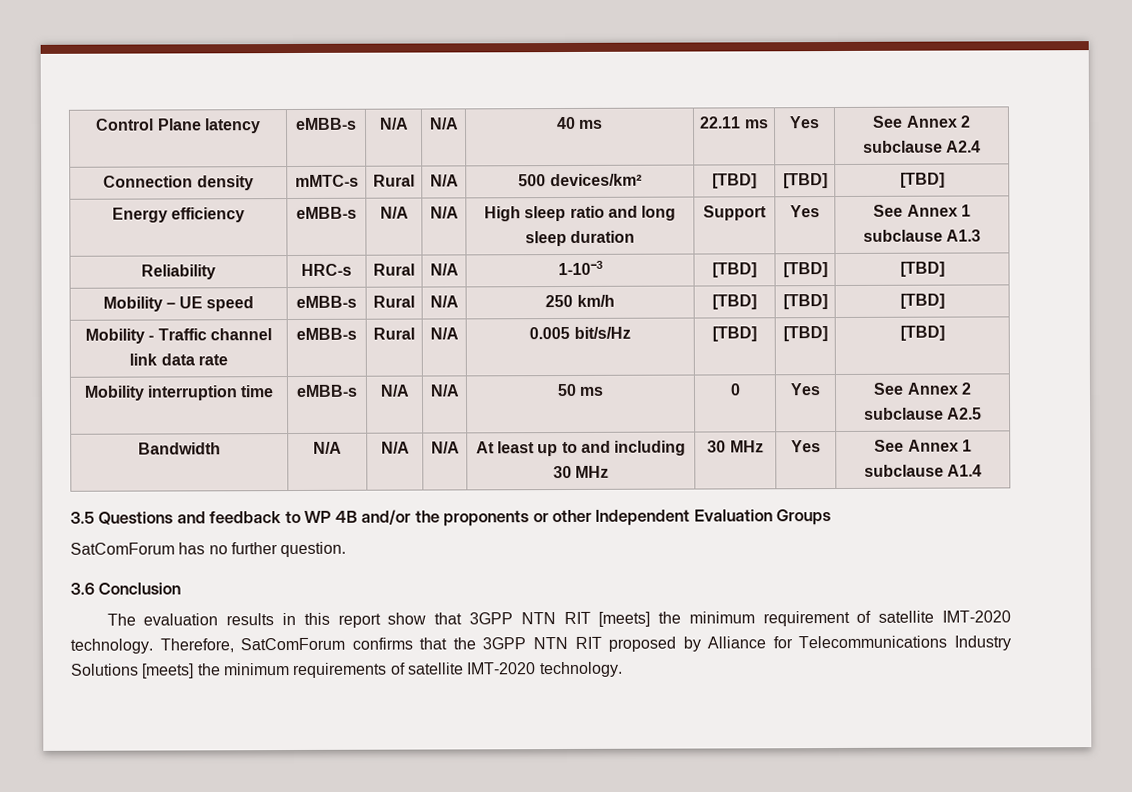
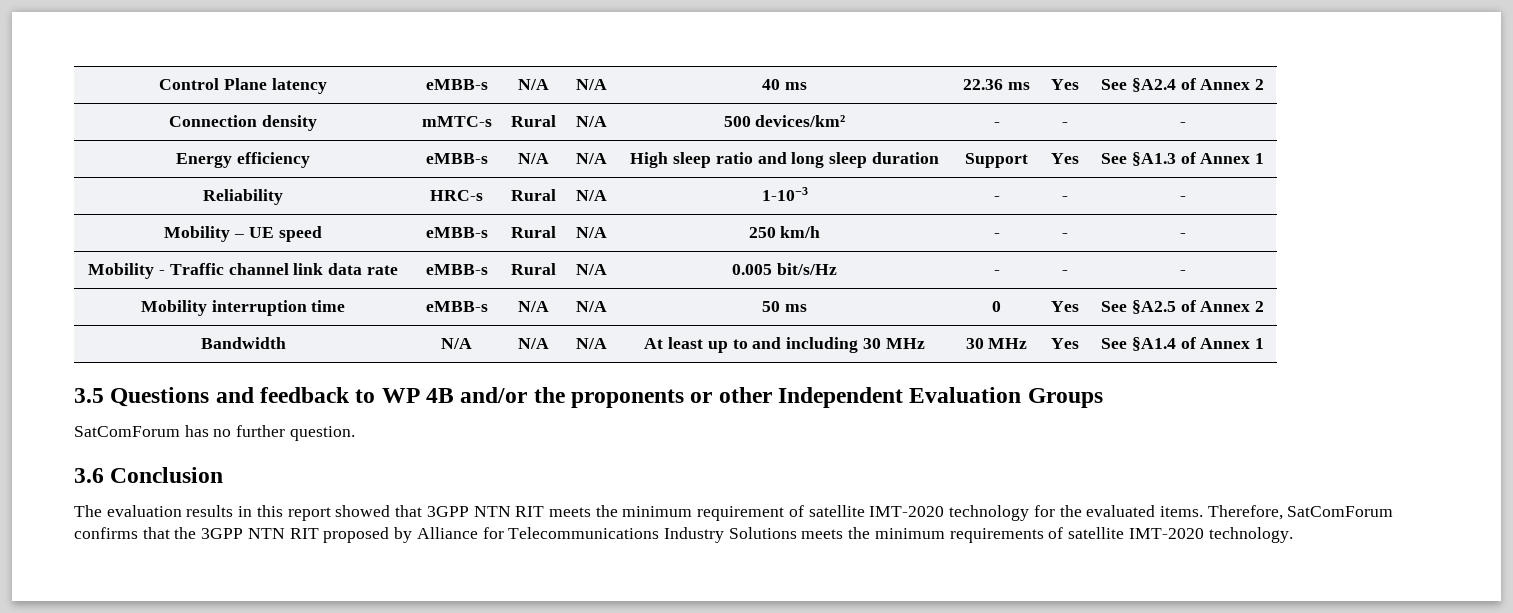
- Control Plane latency | eMBB-s | N/A | N/A | 40 ms | 22.11 ms | Yes | See Annex 2 subclause A2.4
+ Control Plane latency | eMBB-s | N/A | N/A | 40 ms | 22.36 ms | Yes | See §A2.4 of Annex 2
- Connection density | mMTC-s | Rural | N/A | 500 devices/km² | [TBD] | [TBD] | [TBD]
+ Connection density | mMTC-s | Rural | N/A | 500 devices/km² | - | - | -
- Energy efficiency | eMBB-s | N/A | N/A | High sleep ratio and long sleep duration | Support | Yes | See Annex 1 subclause A1.3
+ Energy efficiency | eMBB-s | N/A | N/A | High sleep ratio and long sleep duration | Support | Yes | See §A1.3 of Annex 1
- Reliability | HRC-s | Rural | N/A | 1-10−3 | [TBD] | [TBD] | [TBD]
+ Reliability | HRC-s | Rural | N/A | 1-10−3 | - | - | -
- Mobility – UE speed | eMBB-s | Rural | N/A | 250 km/h | [TBD] | [TBD] | [TBD]
+ Mobility – UE speed | eMBB-s | Rural | N/A | 250 km/h | - | - | -
- Mobility - Traffic channel link data rate | eMBB-s | Rural | N/A | 0.005 bit/s/Hz | [TBD] | [TBD] | [TBD]
+ Mobility - Traffic channel link data rate | eMBB-s | Rural | N/A | 0.005 bit/s/Hz | - | - | -
- Mobility interruption time | eMBB-s | N/A | N/A | 50 ms | 0 | Yes | See Annex 2 subclause A2.5
+ Mobility interruption time | eMBB-s | N/A | N/A | 50 ms | 0 | Yes | See §A2.5 of Annex 2
- Bandwidth | N/A | N/A | N/A | At least up to and including 30 MHz | 30 MHz | Yes | See Annex 1 subclause A1.4
+ Bandwidth | N/A | N/A | N/A | At least up to and including 30 MHz | 30 MHz | Yes | See §A1.4 of Annex 1
- The evaluation results in this report show that 3GPP NTN RIT [meets] the minimum requirement of satellite IMT-2020 technology.
+ The evaluation results in this report showed that 3GPP NTN RIT meets the minimum requirement of satellite IMT-2020 technology for the evaluated items.
- Therefore, SatComForum confirms that the 3GPP NTN RIT proposed by Alliance for Telecommunications Industry Solutions [meets] the minimum requirements of satellite IMT-2020 technology.
+ Therefore, SatComForum confirms that the 3GPP NTN RIT proposed by Alliance for Telecommunications Industry Solutions meets the minimum requirements of satellite IMT-2020 technology.

